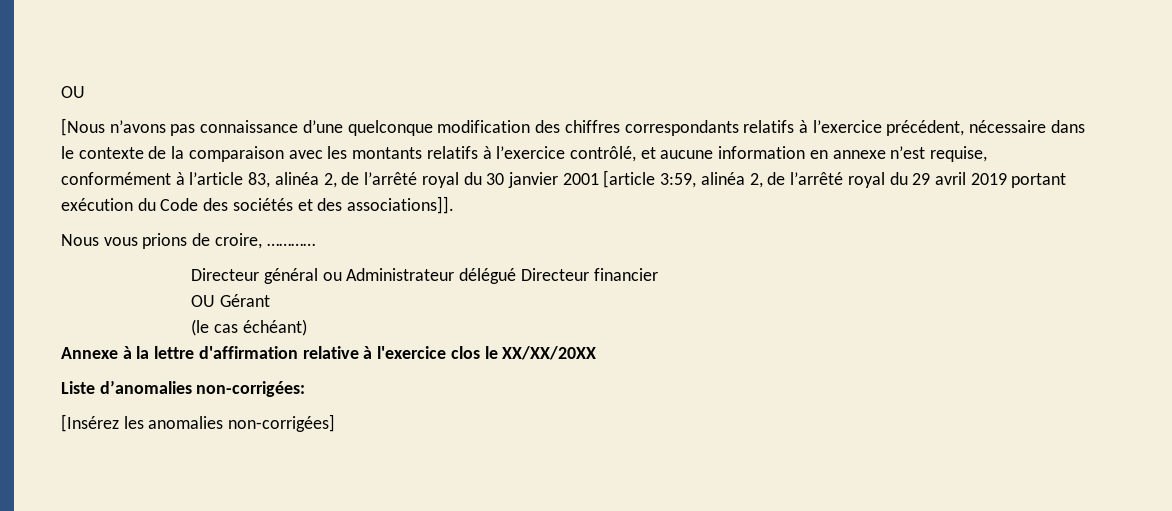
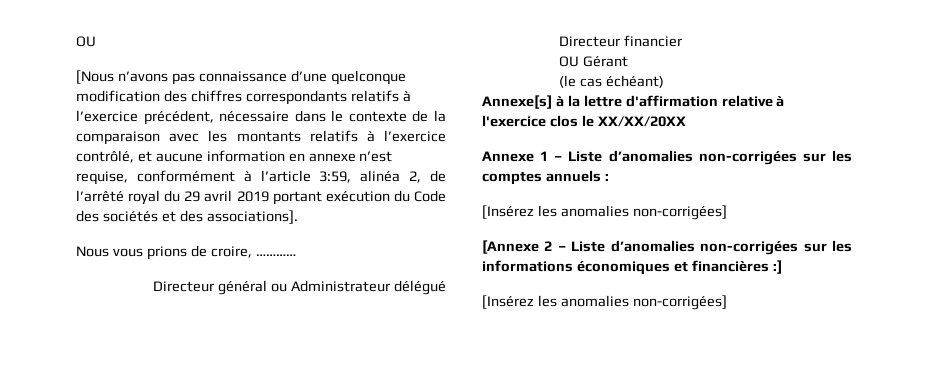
- [Nous n’avons pas connaissance d’une quelconque modification des chiffres correspondants relatifs à l’exercice précédent, nécessaire dans le contexte de la comparaison avec les montants relatifs à l’exercice contrôlé, et aucune information en annexe n’est requise, conformément à l’article 83, alinéa 2, de l’arrêté royal du 30 janvier 2001 [article 3:59, alinéa 2, de l’arrêté royal du 29 avril 2019 portant exécution du Code des sociétés et des associations]].
+ [Nous n’avons pas connaissance d’une quelconque modification des chiffres correspondants relatifs à l’exercice précédent, nécessaire dans le contexte de la comparaison avec les montants relatifs à l’exercice contrôlé, et aucune information en annexe n’est requise, conformément à l’article 3:59, alinéa 2, de l’arrêté royal du 29 avril 2019 portant exécution du Code des sociétés et des associations].
- Annexe à la lettre d'affirmation relative à l'exercice clos le XX/XX/20XX
+ Annexe[s] à la lettre d'affirmation relative à l'exercice clos le XX/XX/20XX
- Liste d’anomalies non-corrigées:
+ Annexe 1 – Liste d’anomalies non-corrigées sur les comptes annuels :
+ [Insérez les anomalies non-corrigées]
+ [Annexe 2 – Liste d’anomalies non-corrigées sur les informations économiques et financières :]

